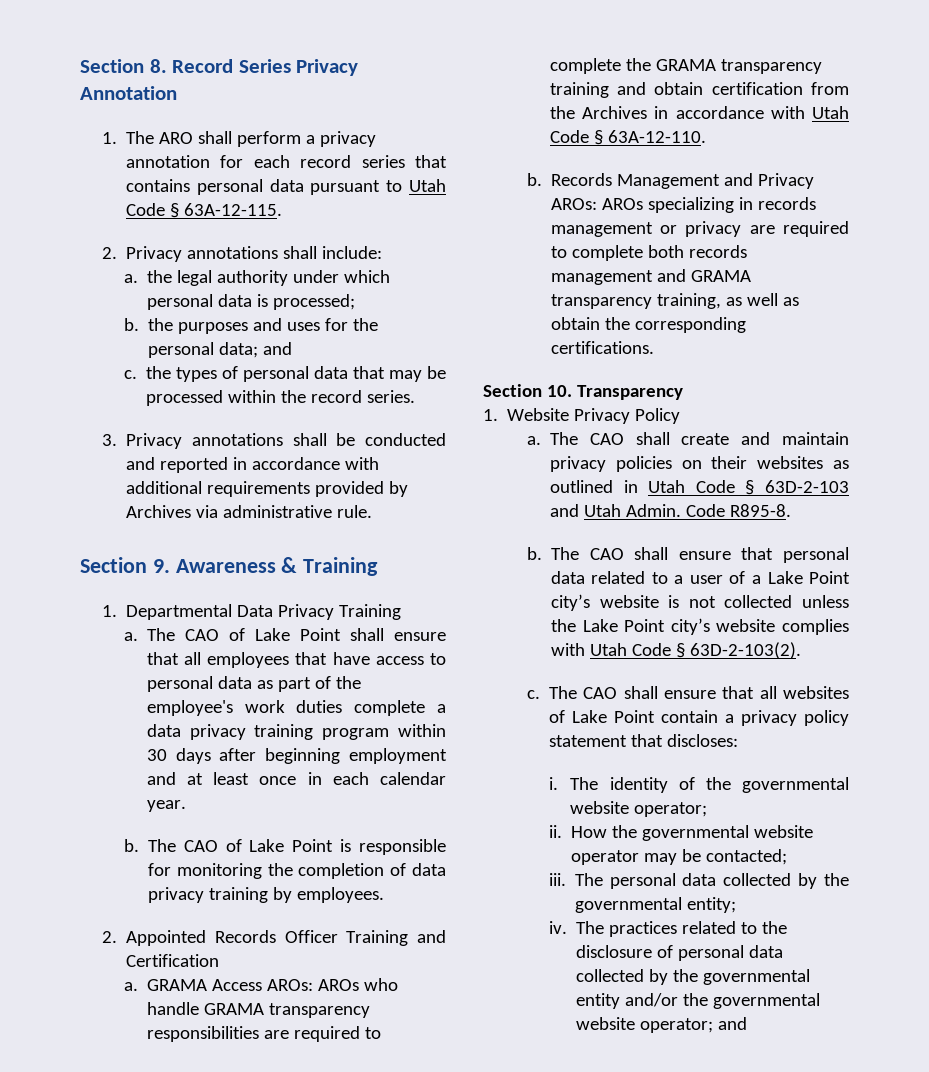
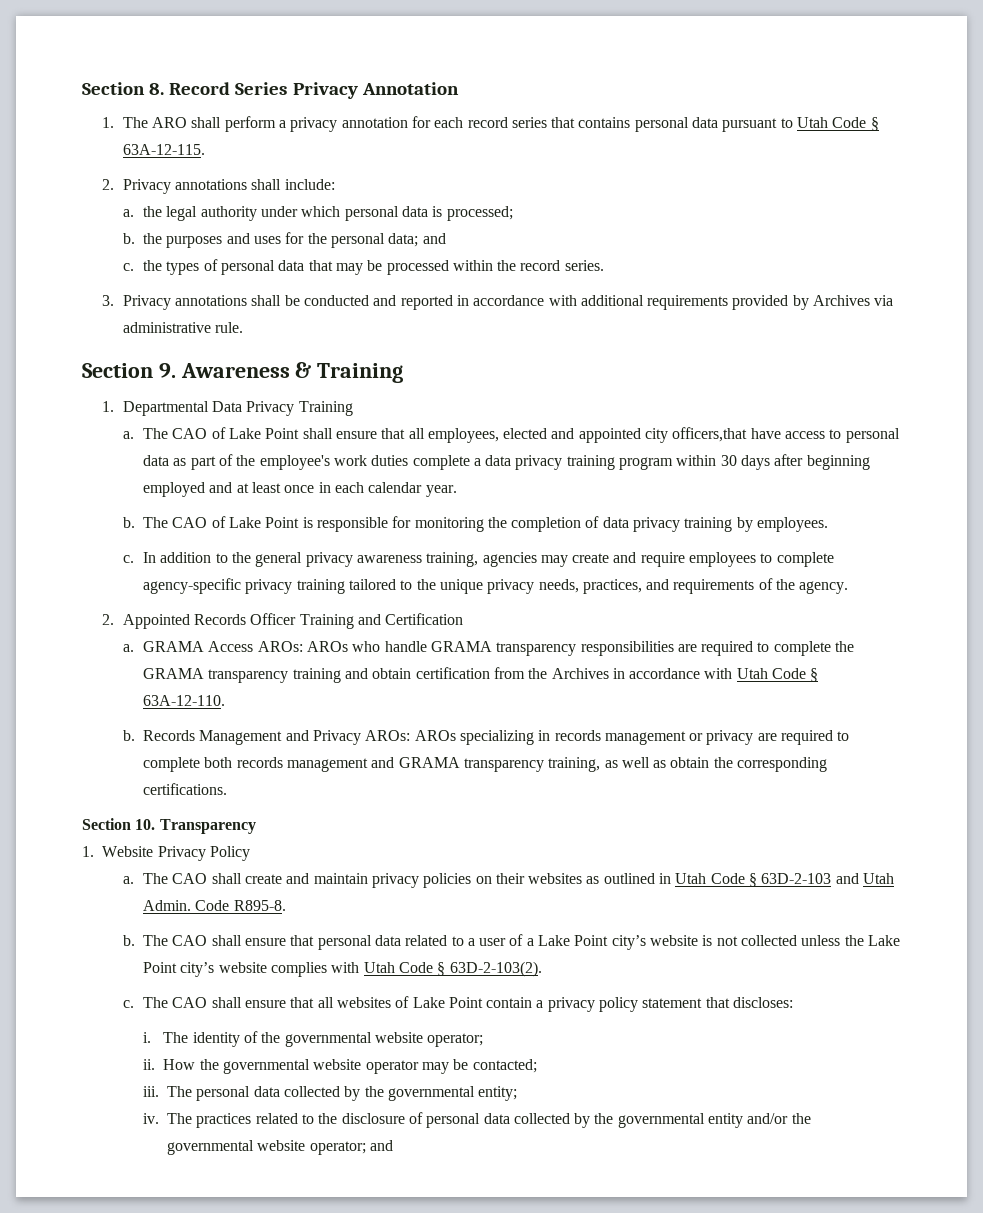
- The CAO of Lake Point shall ensure that all employees that have access to personal data as part of the employee's work duties complete a data privacy training program within 30 days after beginning employment and at least once in each calendar year.
+ The CAO of Lake Point shall ensure that all employees, elected and appointed city officers,that have access to personal data as part of the employee's work duties complete a data privacy training program within 30 days after beginning employed and at least once in each calendar year.
+ c. In addition to the general privacy awareness training, agencies may create and require employees to complete agency-specific privacy training tailored to the unique privacy needs, practices, and requirements of the agency.

